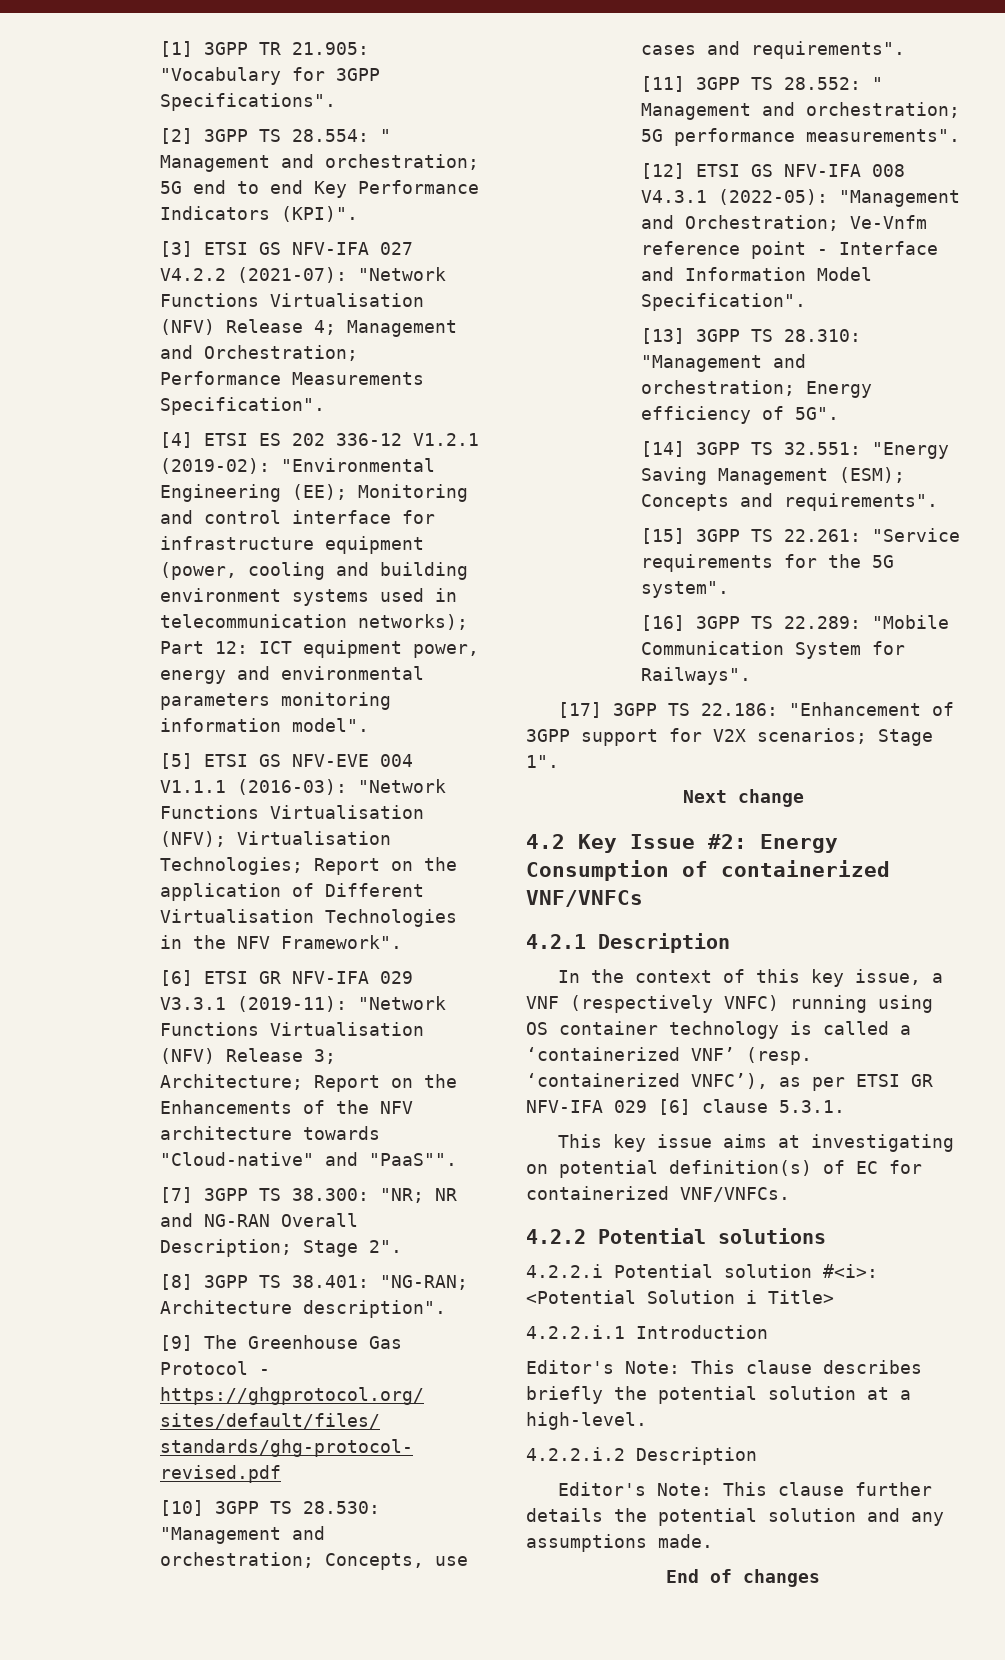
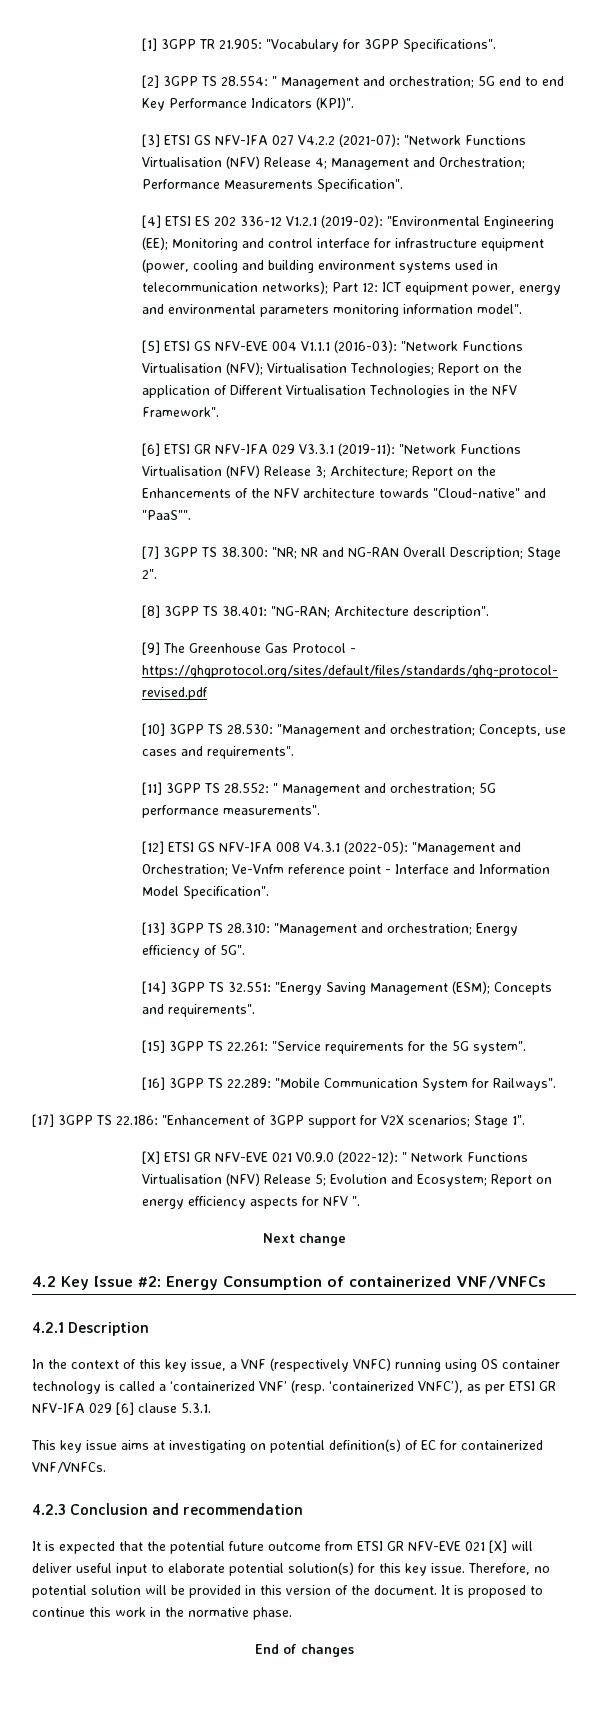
+ [X] ETSI GR NFV-EVE 021 V0.9.0 (2022-12): " Network Functions Virtualisation (NFV) Release 5; Evolution and Ecosystem; Report on energy efficiency aspects for NFV ".
- 4.2.2 Potential solutions
- 4.2.2.i Potential solution #<i>: <Potential Solution i Title>
- 4.2.2.i.1 Introduction
- Editor's Note: This clause describes briefly the potential solution at a high-level.
- 4.2.2.i.2 Description
- Editor's Note: This clause further details the potential solution and any assumptions made.
+ 4.2.3 Conclusion and recommendation
+ It is expected that the potential future outcome from ETSI GR NFV-EVE 021 [X] will deliver useful input to elaborate potential solution(s) for this key issue. Therefore, no potential solution will be provided in this version of the document. It is proposed to continue this work in the normative phase.

